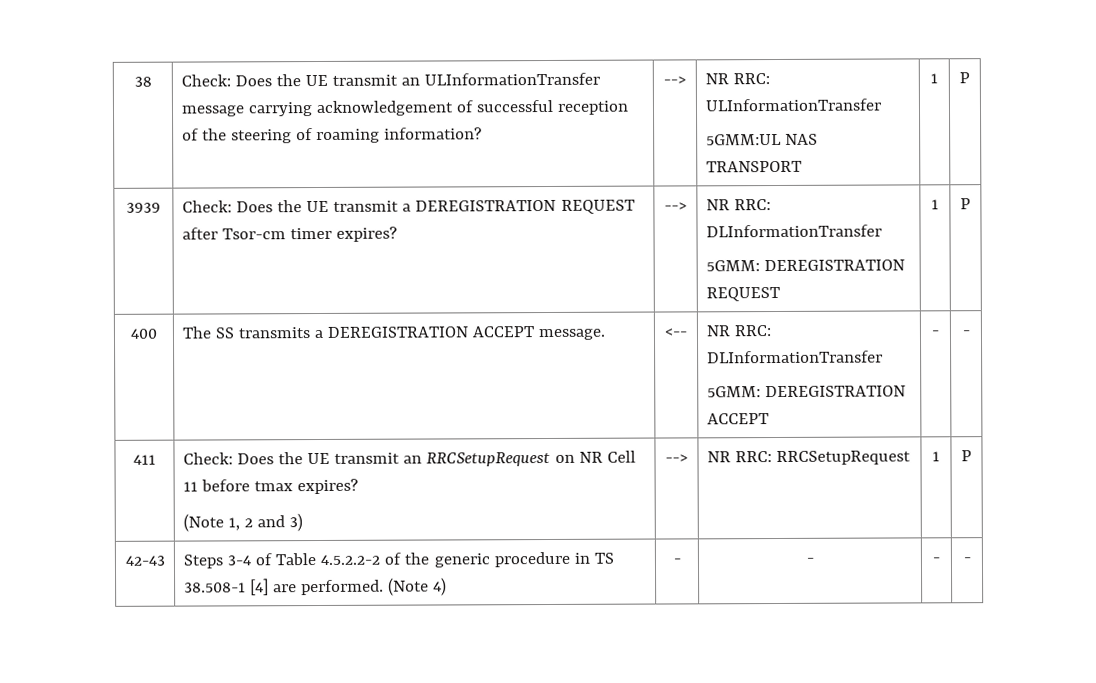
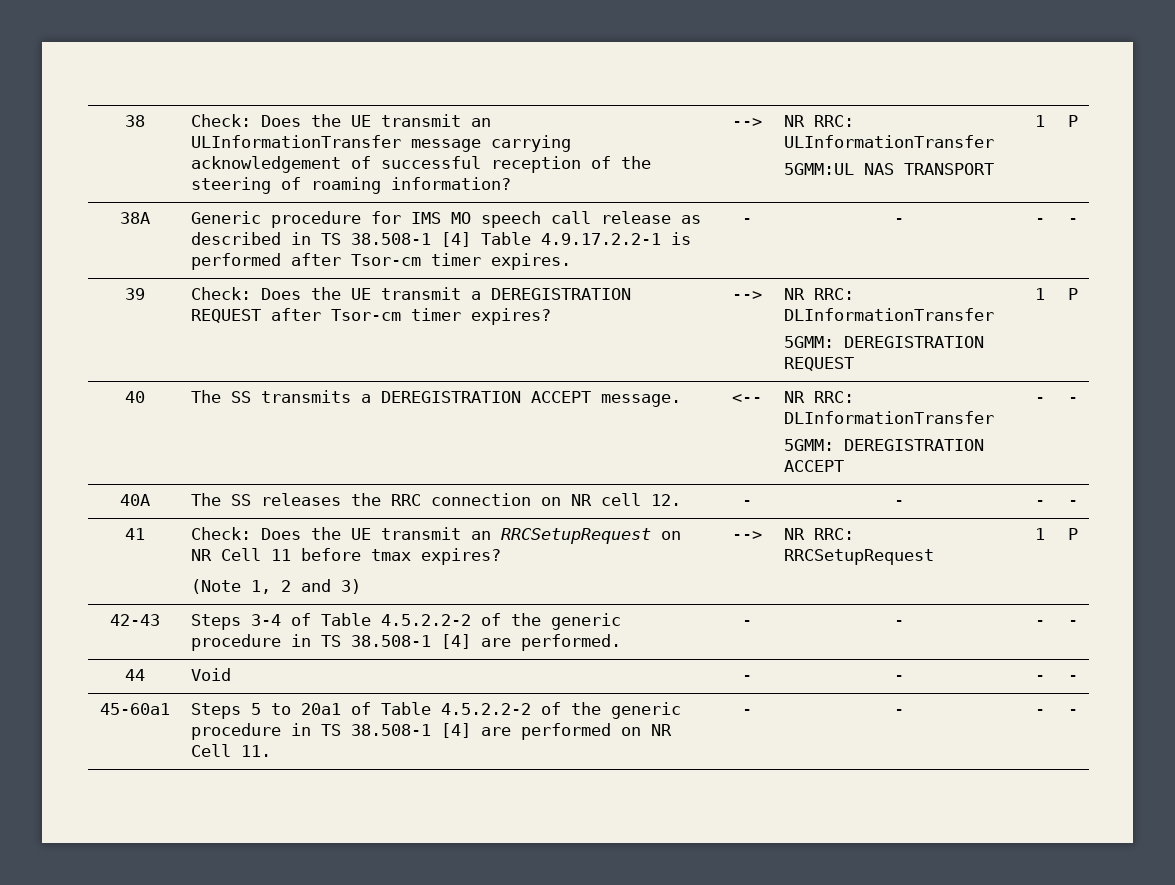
- 3939 | Check: Does the UE transmit a DEREGISTRATION REQUEST after Tsor-cm timer expires? | --> | NR RRC: DLInformationTransfer
+ 38A | Generic procedure for IMS MO speech call release as described in TS 38.508-1 [4] Table 4.9.17.2.2-1 is performed after Tsor-cm timer expires. | - | - | - | -
+ 39 | Check: Does the UE transmit a DEREGISTRATION REQUEST after Tsor-cm timer expires? | --> | NR RRC: DLInformationTransfer
- 400 | The SS transmits a DEREGISTRATION ACCEPT message. | <-- | NR RRC: DLInformationTransfer
+ 40 | The SS transmits a DEREGISTRATION ACCEPT message. | <-- | NR RRC: DLInformationTransfer
- 411 | Check: Does the UE transmit an RRCSetupRequest on NR Cell 11 before tmax expires?
+ 40A | The SS releases the RRC connection on NR cell 12. | - | - | - | -
+ 41 | Check: Does the UE transmit an RRCSetupRequest on NR Cell 11 before tmax expires?
- 42-43 | Steps 3-4 of Table 4.5.2.2-2 of the generic procedure in TS 38.508-1 [4] are performed. (Note 4) | - | - | - | -
+ 42-43 | Steps 3-4 of Table 4.5.2.2-2 of the generic procedure in TS 38.508-1 [4] are performed. | - | - | - | -
+ 44 | Void | - | - | - | -
+ 45-60a1 | Steps 5 to 20a1 of Table 4.5.2.2-2 of the generic procedure in TS 38.508-1 [4] are performed on NR Cell 11. | - | - | - | -

